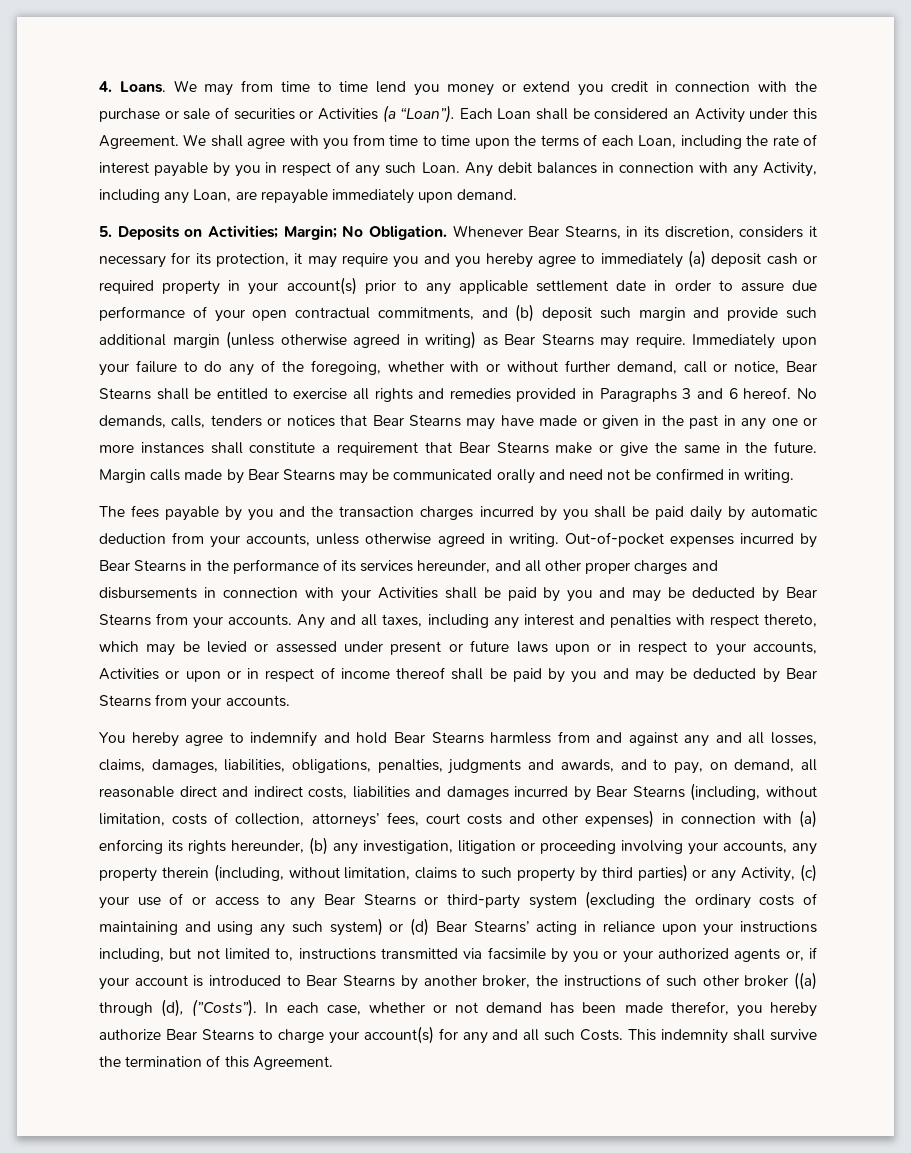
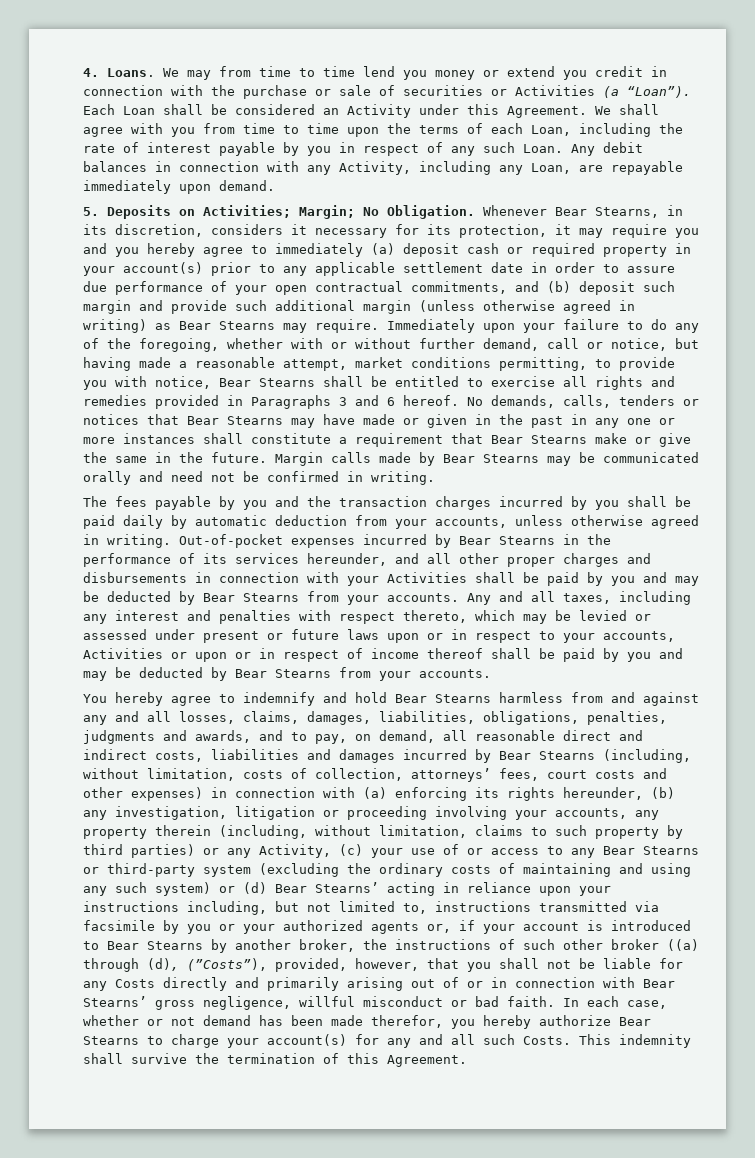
- Immediately upon your failure to do any of the foregoing, whether with or without further demand, call or notice, Bear Stearns shall be entitled to exercise all rights and remedies provided in Paragraphs 3 and 6 hereof.
+ Immediately upon your failure to do any of the foregoing, whether with or without further demand, call or notice, but having made a reasonable attempt, market conditions permitting, to provide you with notice, Bear Stearns shall be entitled to exercise all rights and remedies provided in Paragraphs 3 and 6 hereof.
- You hereby agree to indemnify and hold Bear Stearns harmless from and against any and all losses, claims, damages, liabilities, obligations, penalties, judgments and awards, and to pay, on demand, all reasonable direct and indirect costs, liabilities and damages incurred by Bear Stearns (including, without limitation, costs of collection, attorneys’ fees, court costs and other expenses) in connection with (a) enforcing its rights hereunder, (b) any investigation, litigation or proceeding involving your accounts, any property therein (including, without limitation, claims to such property by third parties) or any Activity, (c) your use of or access to any Bear Stearns or third-party system (excluding the ordinary costs of maintaining and using any such system) or (d) Bear Stearns’ acting in reliance upon your instructions including, but not limited to, instructions transmitted via facsimile by you or your authorized agents or, if your account is introduced to Bear Stearns by another broker, the instructions of such other broker ((a) through (d), (”Costs”).
+ You hereby agree to indemnify and hold Bear Stearns harmless from and against any and all losses, claims, damages, liabilities, obligations, penalties, judgments and awards, and to pay, on demand, all reasonable direct and indirect costs, liabilities and damages incurred by Bear Stearns (including, without limitation, costs of collection, attorneys’ fees, court costs and other expenses) in connection with (a) enforcing its rights hereunder, (b) any investigation, litigation or proceeding involving your accounts, any property therein (including, without limitation, claims to such property by third parties) or any Activity, (c) your use of or access to any Bear Stearns or third-party system (excluding the ordinary costs of maintaining and using any such system) or (d) Bear Stearns’ acting in reliance upon your instructions including, but not limited to, instructions transmitted via facsimile by you or your authorized agents or, if your account is introduced to Bear Stearns by another broker, the instructions of such other broker ((a) through (d), (”Costs”), provided, however, that you shall not be liable for any Costs directly and primarily arising out of or in connection with Bear Stearns’ gross negligence, willful misconduct or bad faith.

